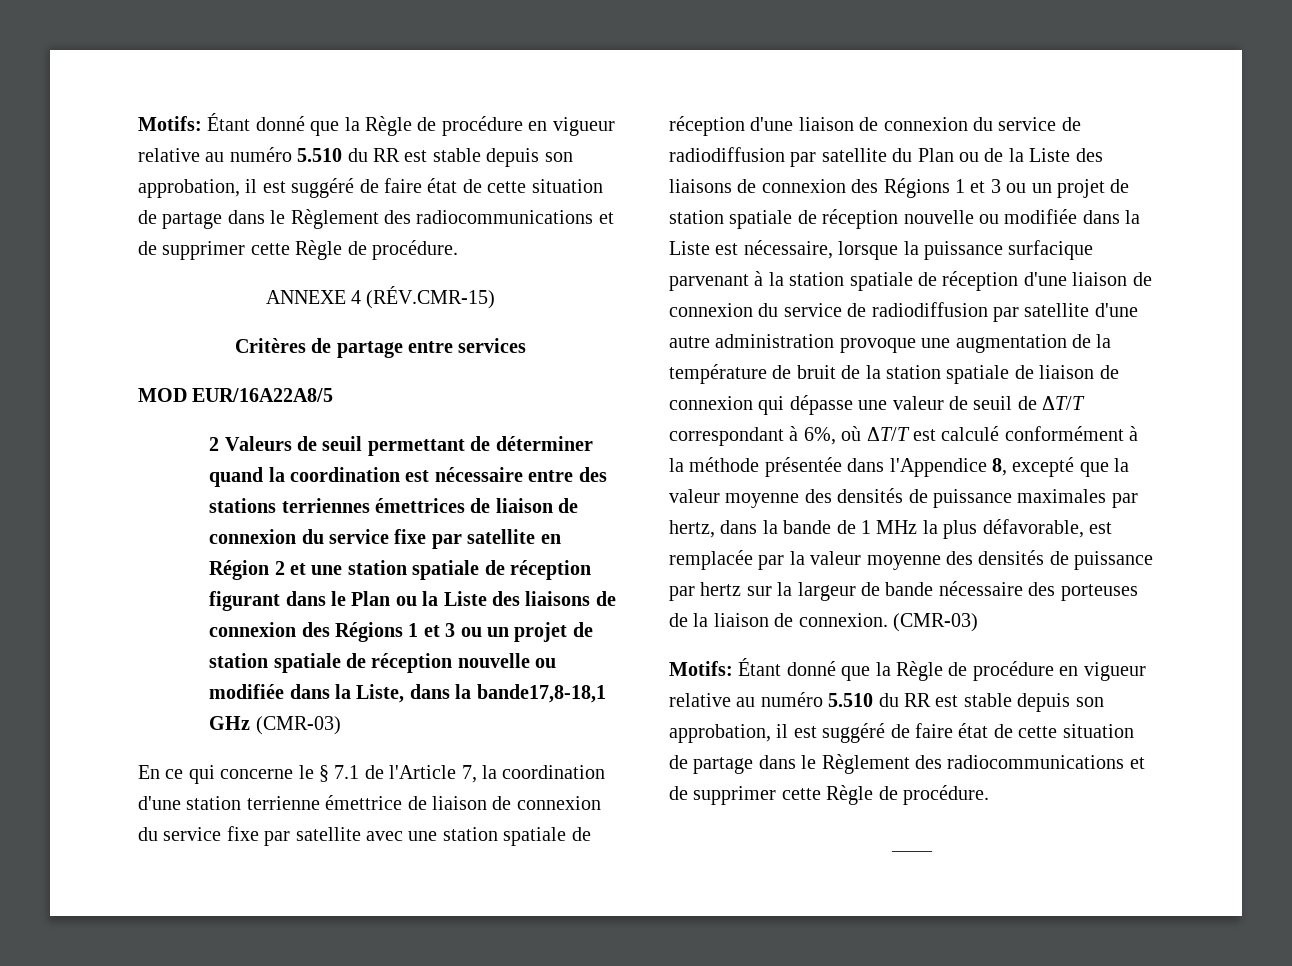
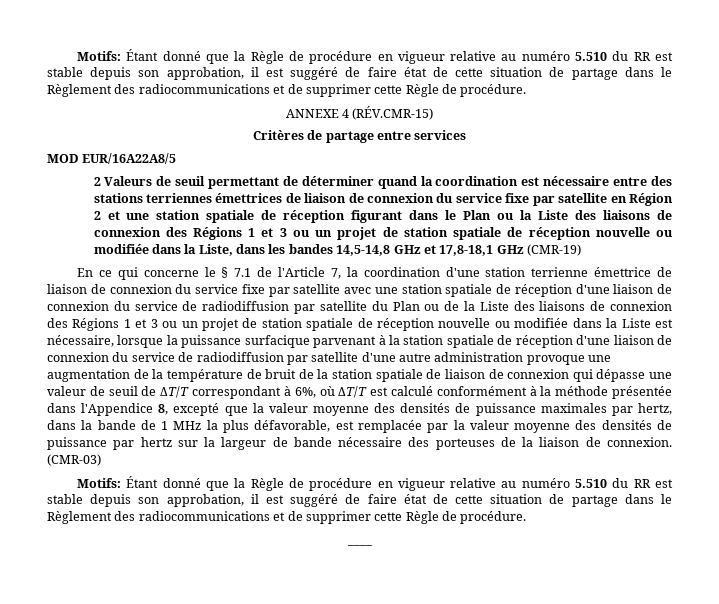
- 2 Valeurs de seuil permettant de déterminer quand la coordination est nécessaire entre des stations terriennes émettrices de liaison de connexion du service fixe par satellite en Région 2 et une station spatiale de réception figurant dans le Plan ou la Liste des liaisons de connexion des Régions 1 et 3 ou un projet de station spatiale de réception nouvelle ou modifiée dans la Liste, dans la bande17,8-18,1 GHz (CMR-03)
+ 2 Valeurs de seuil permettant de déterminer quand la coordination est nécessaire entre des stations terriennes émettrices de liaison de connexion du service fixe par satellite en Région 2 et une station spatiale de réception figurant dans le Plan ou la Liste des liaisons de connexion des Régions 1 et 3 ou un projet de station spatiale de réception nouvelle ou modifiée dans la Liste, dans les bandes 14,5-14,8 GHz et 17,8-18,1 GHz (CMR-19)

